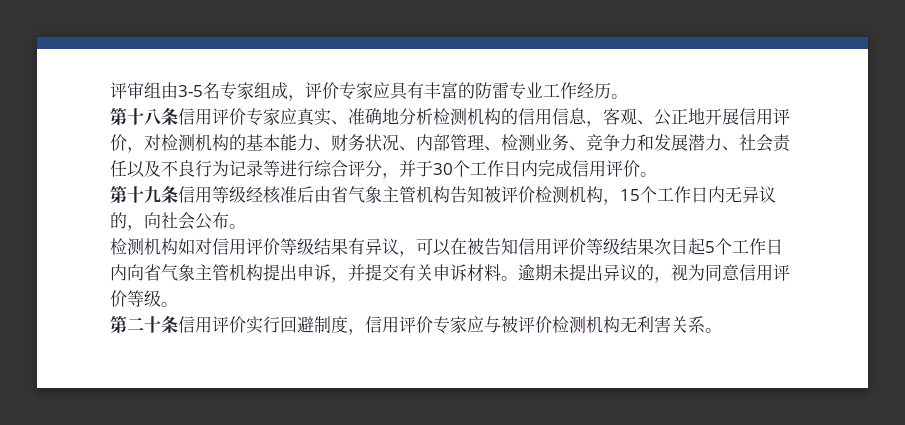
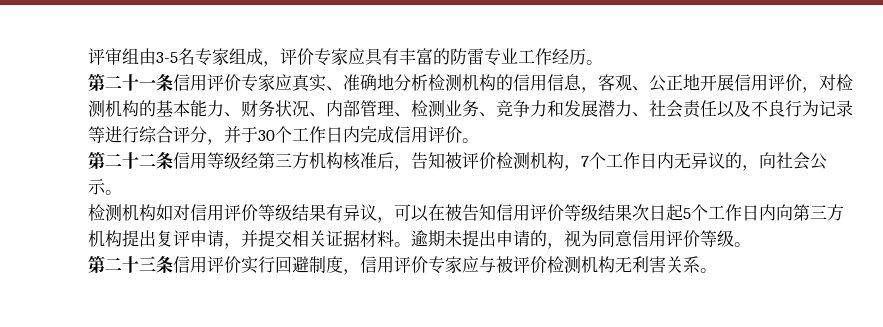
- 第十八条信用评价专家应真实、准确地分析检测机构的信用信息，客观、公正地开展信用评价，对检测机构的基本能力、财务状况、内部管理、检测业务、竞争力和发展潜力、社会责任以及不良行为记录等进行综合评分，并于30个工作日内完成信用评价。
+ 第二十一条信用评价专家应真实、准确地分析检测机构的信用信息，客观、公正地开展信用评价，对检测机构的基本能力、财务状况、内部管理、检测业务、竞争力和发展潜力、社会责任以及不良行为记录等进行综合评分，并于30个工作日内完成信用评价。
- 第十九条信用等级经核准后由省气象主管机构告知被评价检测机构，15个工作日内无异议的，向社会公布。
+ 第二十二条信用等级经第三方机构核准后，告知被评价检测机构，7个工作日内无异议的，向社会公示。
- 检测机构如对信用评价等级结果有异议，可以在被告知信用评价等级结果次日起5个工作日内向省气象主管机构提出申诉，并提交有关申诉材料。
+ 检测机构如对信用评价等级结果有异议，可以在被告知信用评价等级结果次日起5个工作日内向第三方机构提出复评申请，并提交相关证据材料。
- 逾期未提出异议的，视为同意信用评价等级。
+ 逾期未提出申请的，视为同意信用评价等级。
- 第二十条信用评价实行回避制度，信用评价专家应与被评价检测机构无利害关系。
+ 第二十三条信用评价实行回避制度，信用评价专家应与被评价检测机构无利害关系。

